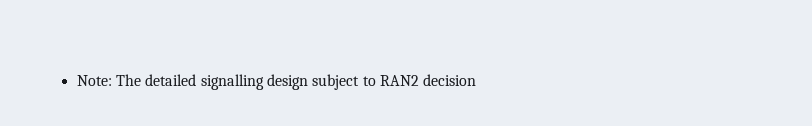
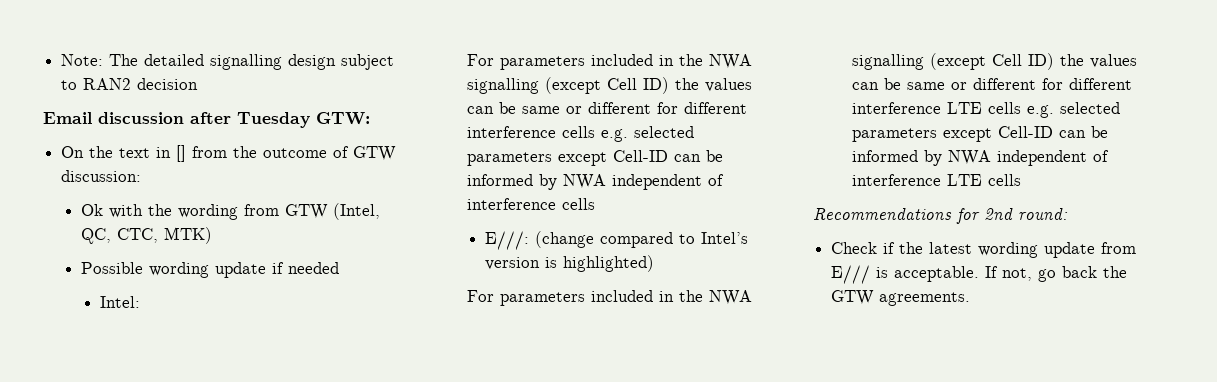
+ Email discussion after Tuesday GTW:
+ On the text in [] from the outcome of GTW discussion:
+ Ok with the wording from GTW (Intel, QC, CTC, MTK)
+ Possible wording update if needed
+ Intel:
+ For parameters included in the NWA signalling (except Cell ID) the values can be same or different for different interference cells e.g. selected parameters except Cell-ID can be informed by NWA independent of interference cells
+ E///: (change compared to Intel’s version is highlighted)
+ For parameters included in the NWA signalling (except Cell ID) the values can be same or different for different interference LTE cells e.g. selected parameters except Cell-ID can be informed by NWA independent of interference LTE cells
+ Recommendations for 2nd round:
+ Check if the latest wording update from E/// is acceptable. If not, go back the GTW agreements.

